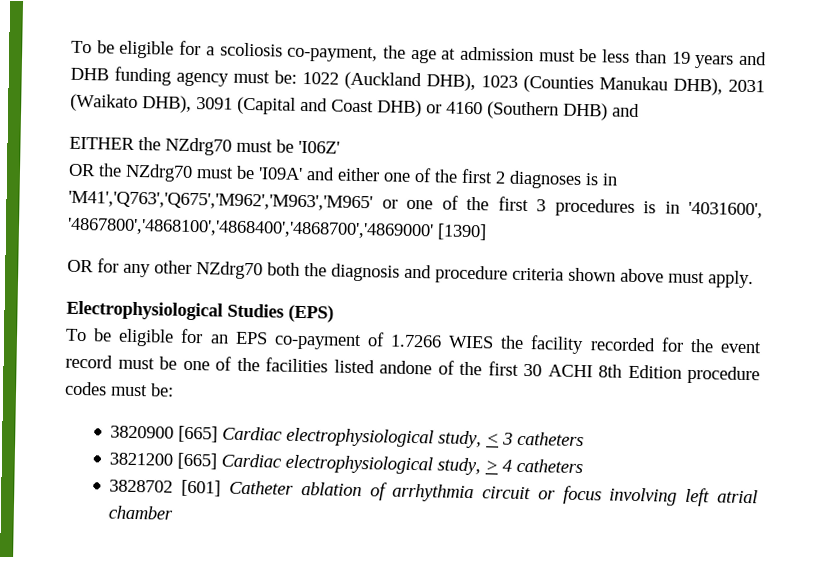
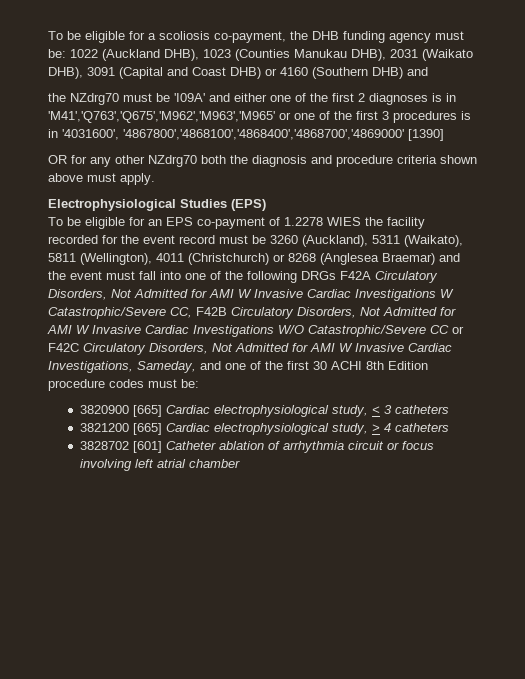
- To be eligible for a scoliosis co-payment, the age at admission must be less than 19 years and DHB funding agency must be: 1022 (Auckland DHB), 1023 (Counties Manukau DHB), 2031 (Waikato DHB), 3091 (Capital and Coast DHB) or 4160 (Southern DHB) and
+ To be eligible for a scoliosis co-payment, the DHB funding agency must be: 1022 (Auckland DHB), 1023 (Counties Manukau DHB), 2031 (Waikato DHB), 3091 (Capital and Coast DHB) or 4160 (Southern DHB) and
- EITHER the NZdrg70 must be 'I06Z'
- OR the NZdrg70 must be 'I09A' and either one of the first 2 diagnoses is in 'M41','Q763','Q675','M962','M963','M965' or one of the first 3 procedures is in '4031600', '4867800','4868100','4868400','4868700','4869000' [1390]
+ the NZdrg70 must be 'I09A' and either one of the first 2 diagnoses is in 'M41','Q763','Q675','M962','M963','M965' or one of the first 3 procedures is in '4031600', '4867800','4868100','4868400','4868700','4869000' [1390]
- To be eligible for an EPS co-payment of 1.7266 WIES the facility recorded for the event record must be one of the facilities listed andone of the first 30 ACHI 8th Edition procedure codes must be:
+ To be eligible for an EPS co-payment of 1.2278 WIES the facility recorded for the event record must be 3260 (Auckland), 5311 (Waikato), 5811 (Wellington), 4011 (Christchurch) or 8268 (Anglesea Braemar) and the event must fall into one of the following DRGs F42A Circulatory Disorders, Not Admitted for AMI W Invasive Cardiac Investigations W Catastrophic/Severe CC, F42B Circulatory Disorders, Not Admitted for AMI W Invasive Cardiac Investigations W/O Catastrophic/Severe CC or F42C Circulatory Disorders, Not Admitted for AMI W Invasive Cardiac Investigations, Sameday, and one of the first 30 ACHI 8th Edition procedure codes must be:

